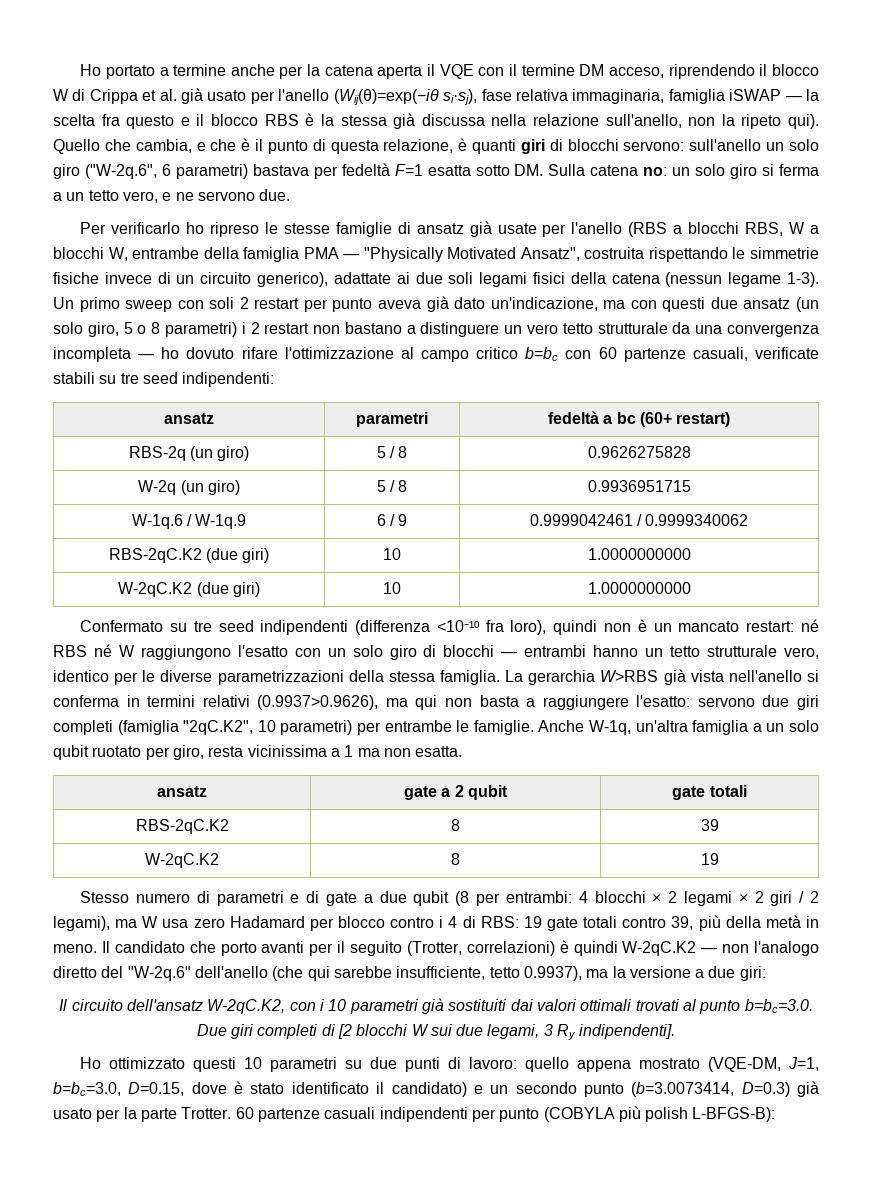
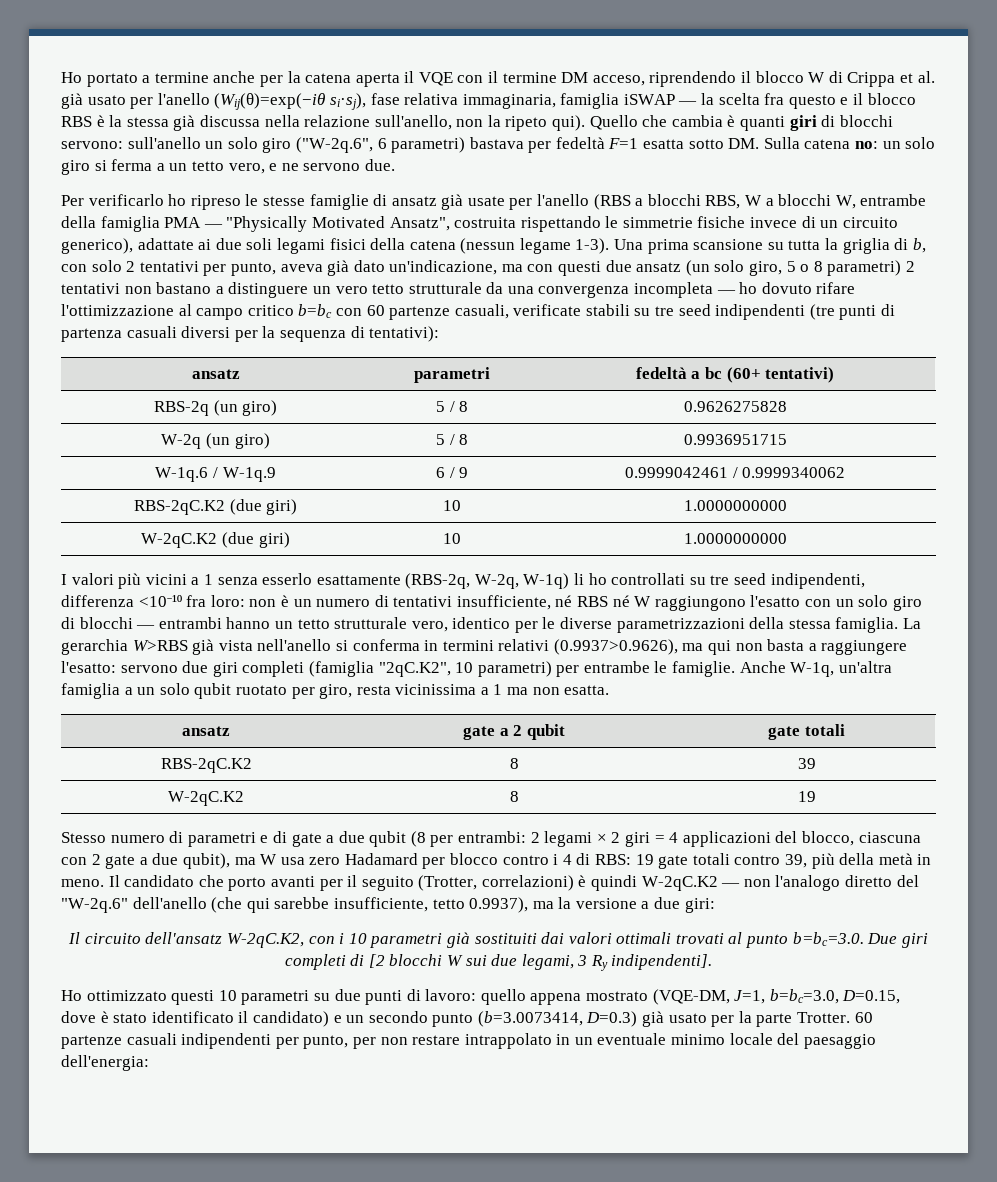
- Quello che cambia, e che è il punto di questa relazione, è quanti giri di blocchi servono: sull'anello un solo giro ("W-2q.6", 6 parametri) bastava per fedeltà F=1 esatta sotto DM. Sulla catena no: un solo giro si ferma a un tetto vero, e ne servono due.
+ Quello che cambia è quanti giri di blocchi servono: sull'anello un solo giro ("W-2q.6", 6 parametri) bastava per fedeltà F=1 esatta sotto DM. Sulla catena no: un solo giro si ferma a un tetto vero, e ne servono due.
- Un primo sweep con soli 2 restart per punto aveva già dato un'indicazione, ma con questi due ansatz (un solo giro, 5 o 8 parametri) i 2 restart non bastano a distinguere un vero tetto strutturale da una convergenza incompleta — ho dovuto rifare l'ottimizzazione al campo critico b=bc con 60 partenze casuali, verificate stabili su tre seed indipendenti:
+ Una prima scansione su tutta la griglia di b, con solo 2 tentativi per punto, aveva già dato un'indicazione, ma con questi due ansatz (un solo giro, 5 o 8 parametri) 2 tentativi non bastano a distinguere un vero tetto strutturale da una convergenza incompleta — ho dovuto rifare l'ottimizzazione al campo critico b=bc con 60 partenze casuali, verificate stabili su tre seed indipendenti (tre punti di partenza casuali diversi per la sequenza di tentativi):
- ansatz | parametri | fedeltà a bc (60+ restart)
+ ansatz | parametri | fedeltà a bc (60+ tentativi)
- Confermato su tre seed indipendenti (differenza <10⁻¹⁰ fra loro), quindi non è un mancato restart: né RBS né W raggiungono l'esatto con un solo giro di blocchi — entrambi hanno un tetto strutturale vero, identico per le diverse parametrizzazioni della stessa famiglia.
+ I valori più vicini a 1 senza esserlo esattamente (RBS-2q, W-2q, W-1q) li ho controllati su tre seed indipendenti, differenza <10⁻¹⁰ fra loro: non è un numero di tentativi insufficiente, né RBS né W raggiungono l'esatto con un solo giro di blocchi — entrambi hanno un tetto strutturale vero, identico per le diverse parametrizzazioni della stessa famiglia.
- Stesso numero di parametri e di gate a due qubit (8 per entrambi: 4 blocchi × 2 legami × 2 giri / 2 legami), ma W usa zero Hadamard per blocco contro i 4 di RBS: 19 gate totali contro 39, più della metà in meno.
+ Stesso numero di parametri e di gate a due qubit (8 per entrambi: 2 legami × 2 giri = 4 applicazioni del blocco, ciascuna con 2 gate a due qubit), ma W usa zero Hadamard per blocco contro i 4 di RBS: 19 gate totali contro 39, più della metà in meno.
- 60 partenze casuali indipendenti per punto (COBYLA più polish L-BFGS-B):
+ 60 partenze casuali indipendenti per punto, per non restare intrappolato in un eventuale minimo locale del paesaggio dell'energia:

